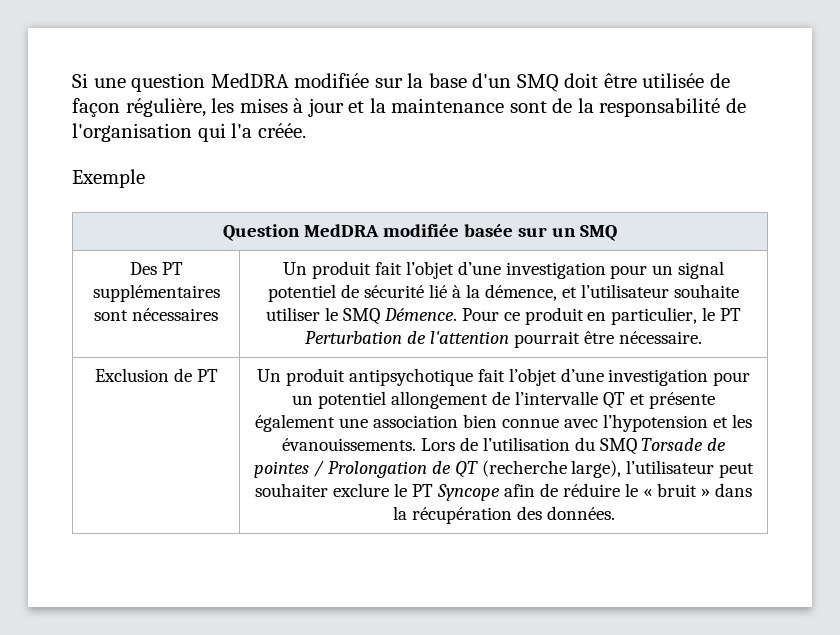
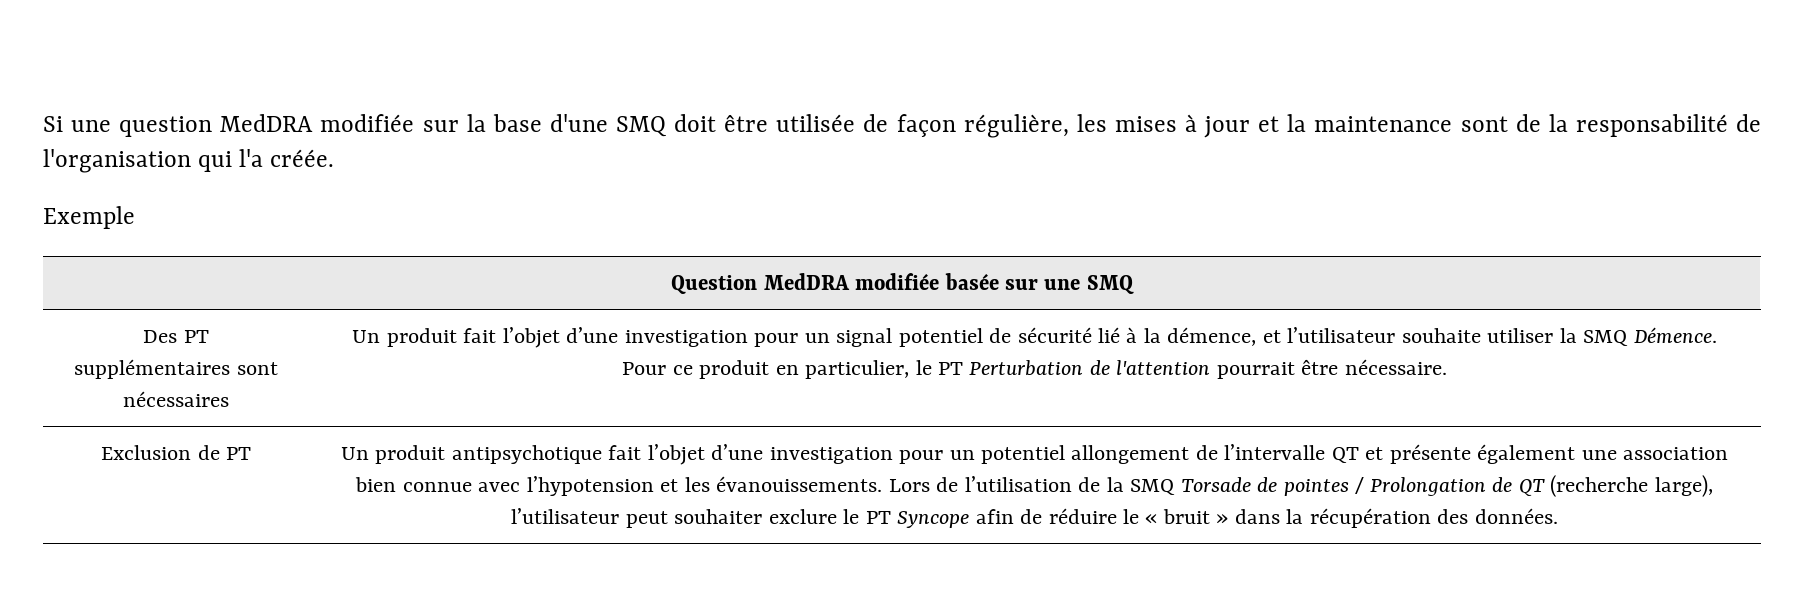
- Si une question MedDRA modifiée sur la base d'un SMQ doit être utilisée de façon régulière, les mises à jour et la maintenance sont de la responsabilité de l'organisation qui l'a créée.
+ Si une question MedDRA modifiée sur la base d'une SMQ doit être utilisée de façon régulière, les mises à jour et la maintenance sont de la responsabilité de l'organisation qui l'a créée.
- Question MedDRA modifiée basée sur un SMQ
+ Question MedDRA modifiée basée sur une SMQ
- Un produit fait l’objet d’une investigation pour un signal potentiel de sécurité lié à la démence, et l’utilisateur souhaite utiliser le SMQ Démence.
+ Un produit fait l’objet d’une investigation pour un signal potentiel de sécurité lié à la démence, et l’utilisateur souhaite utiliser la SMQ Démence.
- Lors de l’utilisation du SMQ Torsade de pointes / Prolongation de QT (recherche large), l’utilisateur peut souhaiter exclure le PT Syncope afin de réduire le « bruit » dans la récupération des données.
+ Lors de l’utilisation de la SMQ Torsade de pointes / Prolongation de QT (recherche large), l’utilisateur peut souhaiter exclure le PT Syncope afin de réduire le « bruit » dans la récupération des données.

